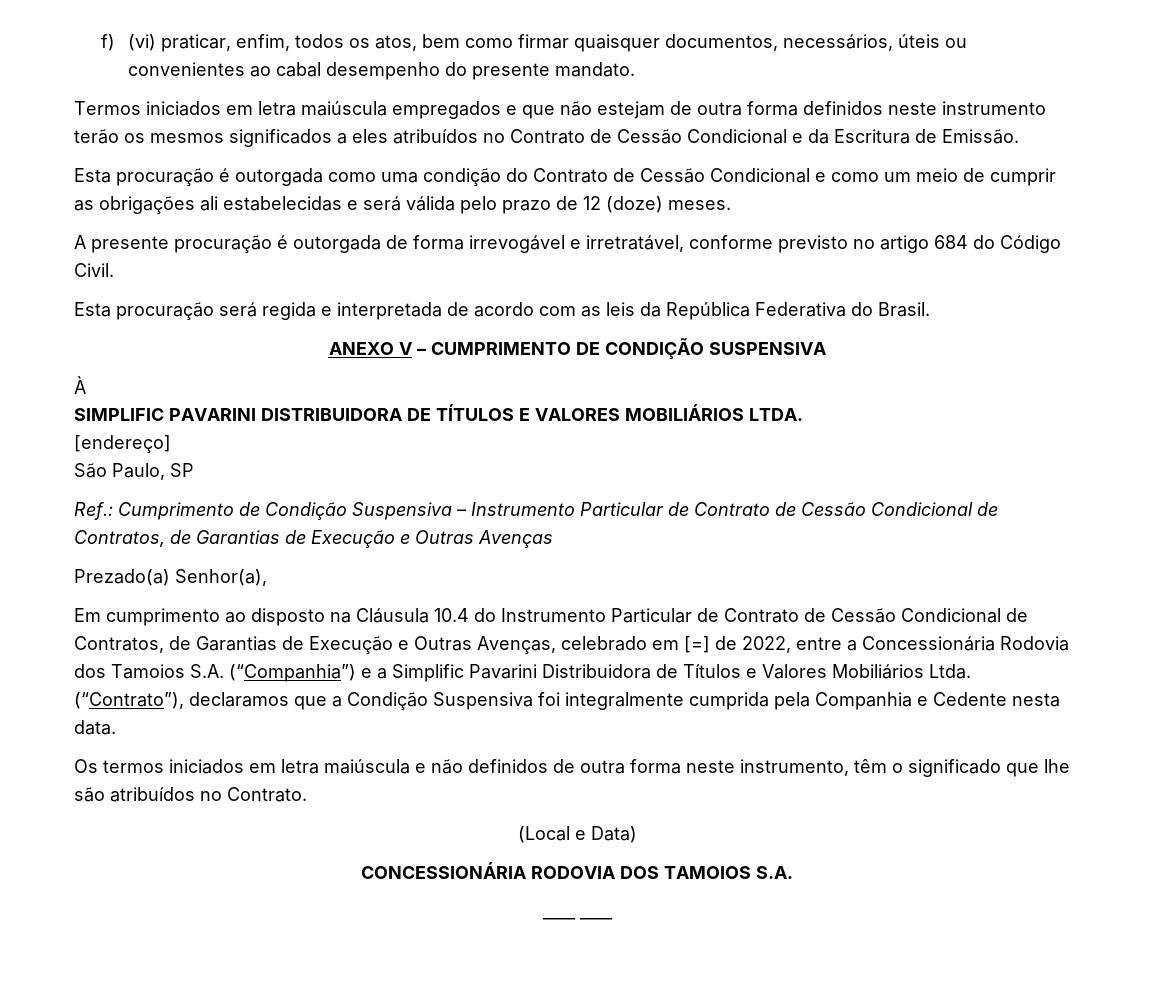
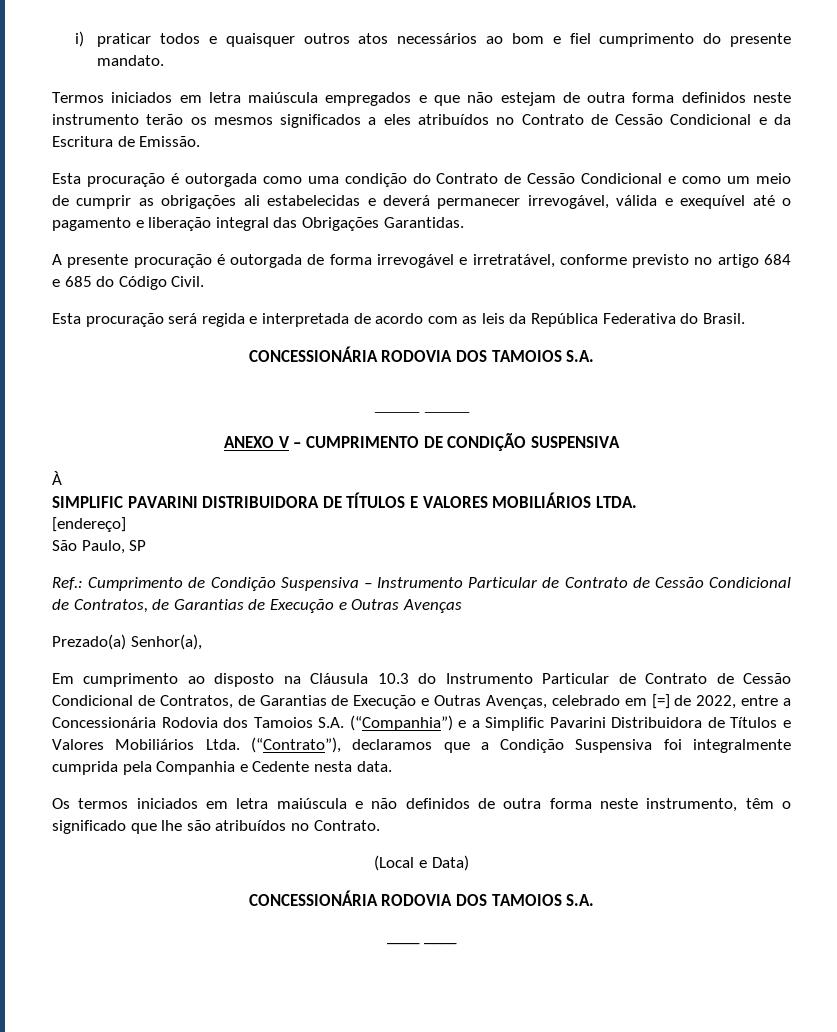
- f) (vi) praticar, enfim, todos os atos, bem como firmar quaisquer documentos, necessários, úteis ou convenientes ao cabal desempenho do presente mandato.
+ i) praticar todos e quaisquer outros atos necessários ao bom e fiel cumprimento do presente mandato.
- Esta procuração é outorgada como uma condição do Contrato de Cessão Condicional e como um meio de cumprir as obrigações ali estabelecidas e será válida pelo prazo de 12 (doze) meses.
+ Esta procuração é outorgada como uma condição do Contrato de Cessão Condicional e como um meio de cumprir as obrigações ali estabelecidas e deverá permanecer irrevogável, válida e exequível até o pagamento e liberação integral das Obrigações Garantidas.
- A presente procuração é outorgada de forma irrevogável e irretratável, conforme previsto no artigo 684 do Código Civil.
+ A presente procuração é outorgada de forma irrevogável e irretratável, conforme previsto no artigo 684 e 685 do Código Civil.
  Esta procuração será regida e interpretada de acordo com as leis da República Federativa do Brasil.
+ CONCESSIONÁRIA RODOVIA DOS TAMOIOS S.A.
+ ____ ____
- Em cumprimento ao disposto na Cláusula 10.4 do Instrumento Particular de Contrato de Cessão Condicional de Contratos, de Garantias de Execução e Outras Avenças, celebrado em [=] de 2022, entre a Concessionária Rodovia dos Tamoios S.A. (“Companhia”) e a Simplific Pavarini Distribuidora de Títulos e Valores Mobiliários Ltda.
+ Em cumprimento ao disposto na Cláusula 10.3 do Instrumento Particular de Contrato de Cessão Condicional de Contratos, de Garantias de Execução e Outras Avenças, celebrado em [=] de 2022, entre a Concessionária Rodovia dos Tamoios S.A. (“Companhia”) e a Simplific Pavarini Distribuidora de Títulos e Valores Mobiliários Ltda.

